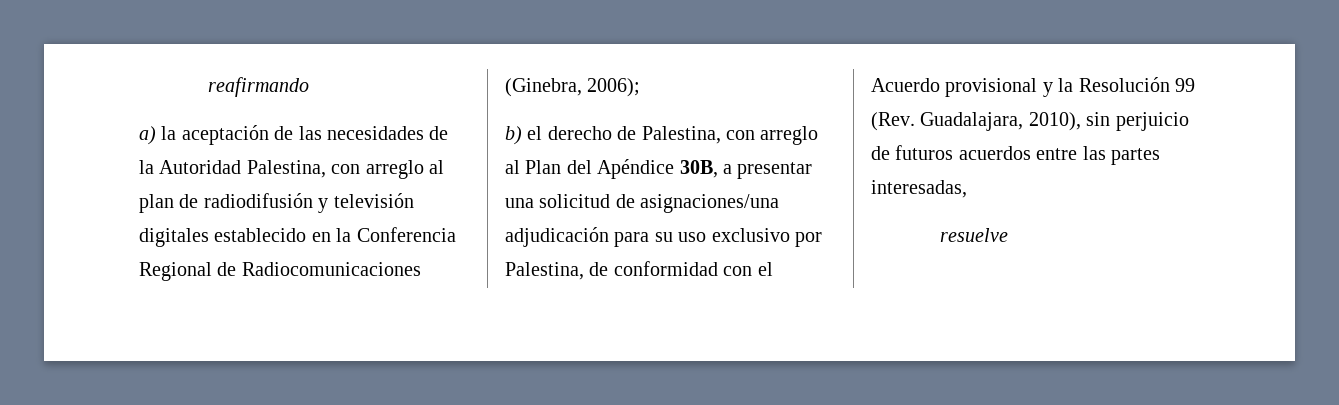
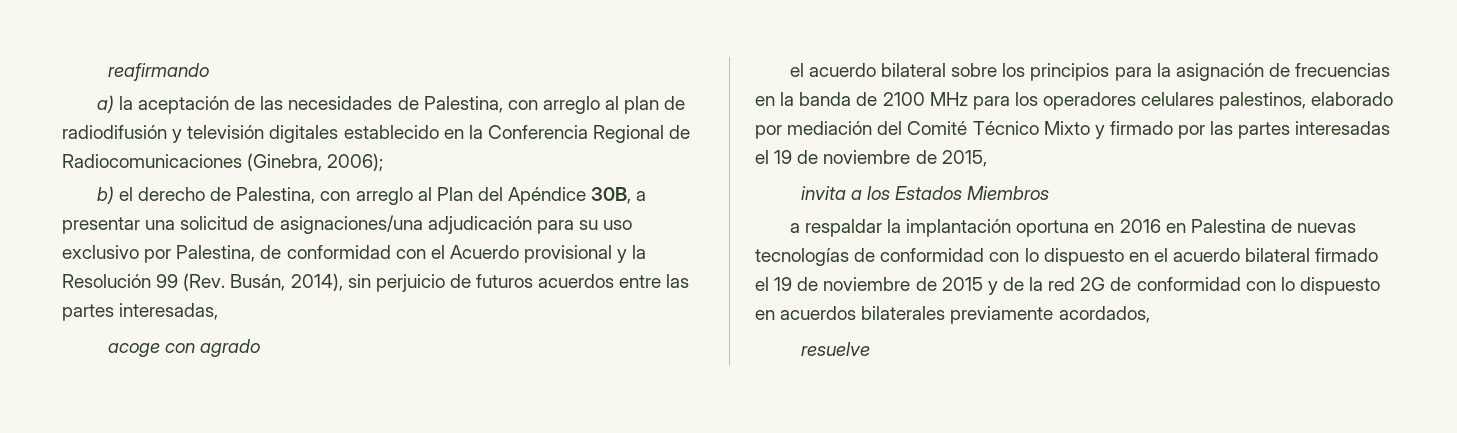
- a) la aceptación de las necesidades de la Autoridad Palestina, con arreglo al plan de radiodifusión y televisión digitales establecido en la Conferencia Regional de Radiocomunicaciones (Ginebra, 2006);
+ a) la aceptación de las necesidades de Palestina, con arreglo al plan de radiodifusión y televisión digitales establecido en la Conferencia Regional de Radiocomunicaciones (Ginebra, 2006);
- b) el derecho de Palestina, con arreglo al Plan del Apéndice 30B, a presentar una solicitud de asignaciones/una adjudicación para su uso exclusivo por Palestina, de conformidad con el Acuerdo provisional y la Resolución 99 (Rev. Guadalajara, 2010), sin perjuicio de futuros acuerdos entre las partes interesadas,
+ b) el derecho de Palestina, con arreglo al Plan del Apéndice 30B, a presentar una solicitud de asignaciones/una adjudicación para su uso exclusivo por Palestina, de conformidad con el Acuerdo provisional y la Resolución 99 (Rev. Busán, 2014), sin perjuicio de futuros acuerdos entre las partes interesadas,
+ acoge con agrado
+ el acuerdo bilateral sobre los principios para la asignación de frecuencias en la banda de 2100 MHz para los operadores celulares palestinos, elaborado por mediación del Comité Técnico Mixto y firmado por las partes interesadas el 19 de noviembre de 2015,
+ invita a los Estados Miembros
+ a respaldar la implantación oportuna en 2016 en Palestina de nuevas tecnologías de conformidad con lo dispuesto en el acuerdo bilateral firmado el 19 de noviembre de 2015 y de la red 2G de conformidad con lo dispuesto en acuerdos bilaterales previamente acordados,

